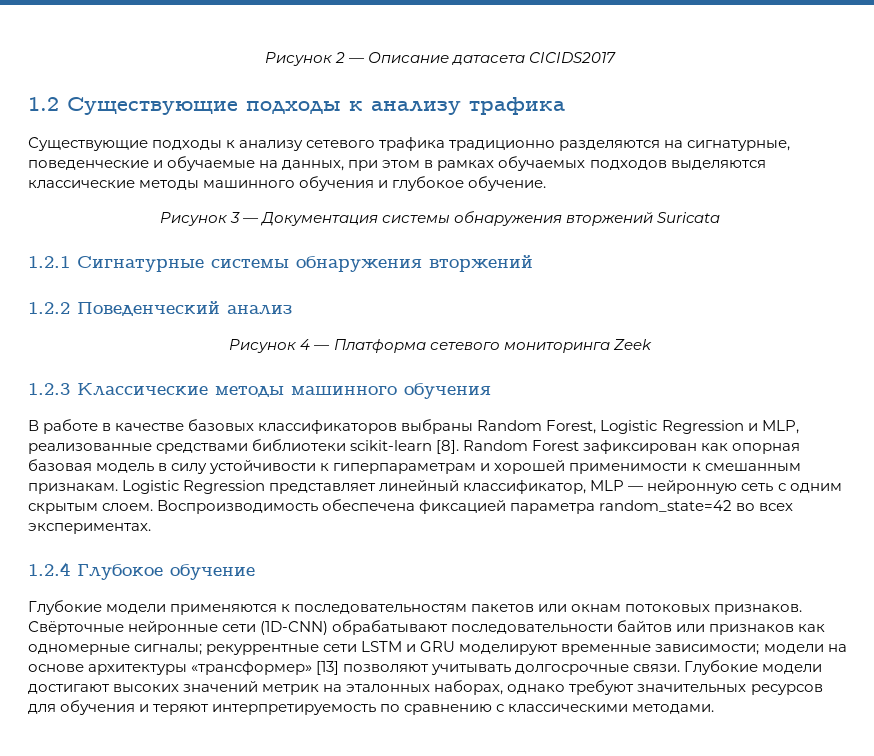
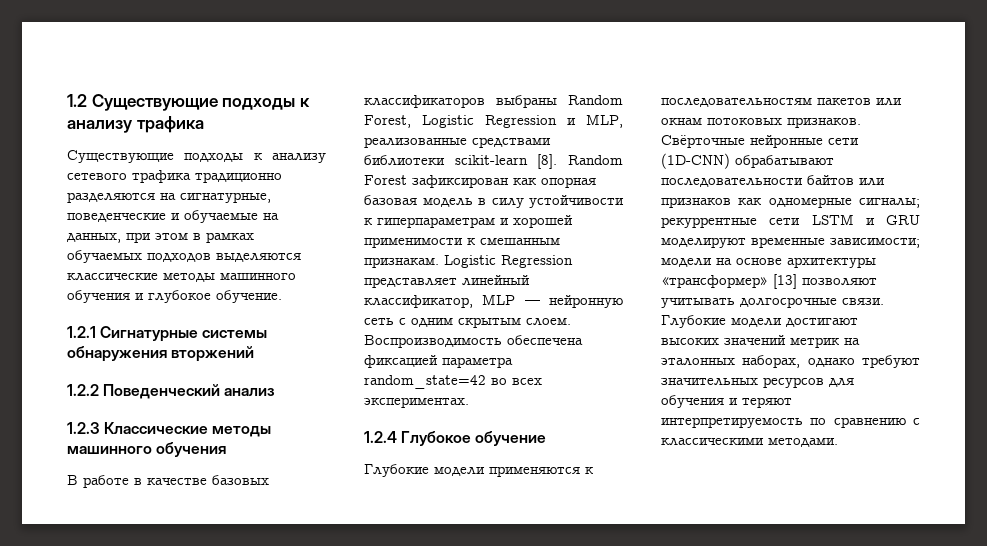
- Рисунок 2 — Описание датасета CICIDS2017
- Рисунок 3 — Документация системы обнаружения вторжений Suricata
- Рисунок 4 — Платформа сетевого мониторинга Zeek

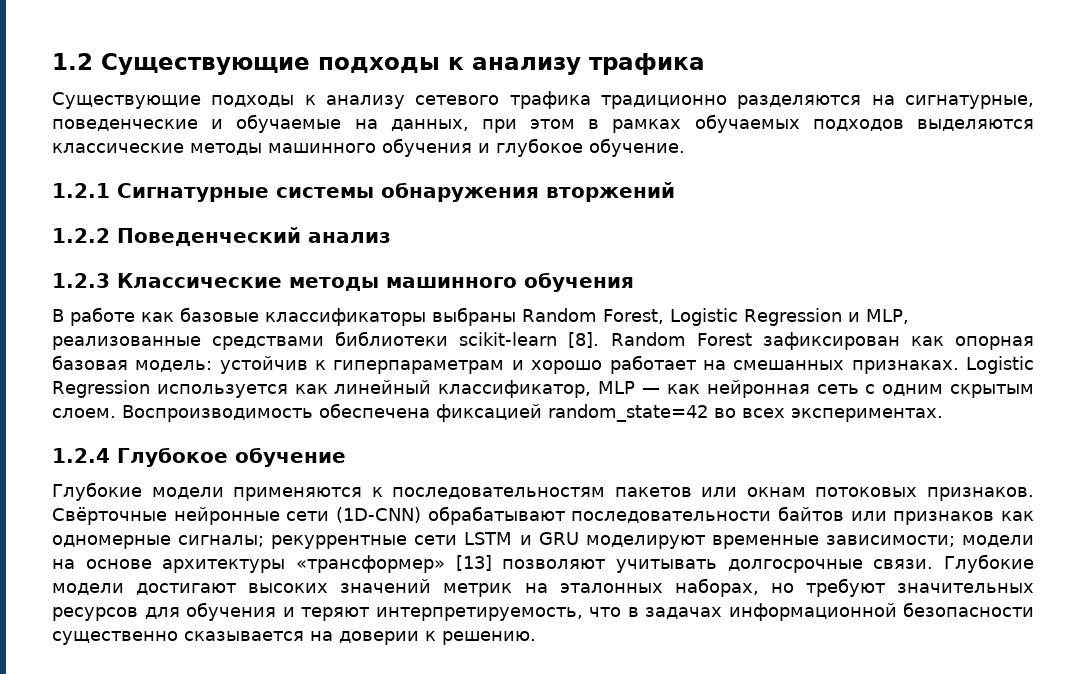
- В работе в качестве базовых классификаторов выбраны Random Forest, Logistic Regression и MLP, реализованные средствами библиотеки scikit-learn [8].
+ В работе как базовые классификаторы выбраны Random Forest, Logistic Regression и MLP, реализованные средствами библиотеки scikit-learn [8].
- Random Forest зафиксирован как опорная базовая модель в силу устойчивости к гиперпараметрам и хорошей применимости к смешанным признакам. Logistic Regression представляет линейный классификатор, MLP — нейронную сеть с одним скрытым слоем.
+ Random Forest зафиксирован как опорная базовая модель: устойчив к гиперпараметрам и хорошо работает на смешанных признаках. Logistic Regression используется как линейный классификатор, MLP — как нейронная сеть с одним скрытым слоем.
- Воспроизводимость обеспечена фиксацией параметра random_state=42 во всех экспериментах.
+ Воспроизводимость обеспечена фиксацией random_state=42 во всех экспериментах.
- Глубокие модели достигают высоких значений метрик на эталонных наборах, однако требуют значительных ресурсов для обучения и теряют интерпретируемость по сравнению с классическими методами.
+ Глубокие модели достигают высоких значений метрик на эталонных наборах, но требуют значительных ресурсов для обучения и теряют интерпретируемость, что в задачах информационной безопасности существенно сказывается на доверии к решению.

